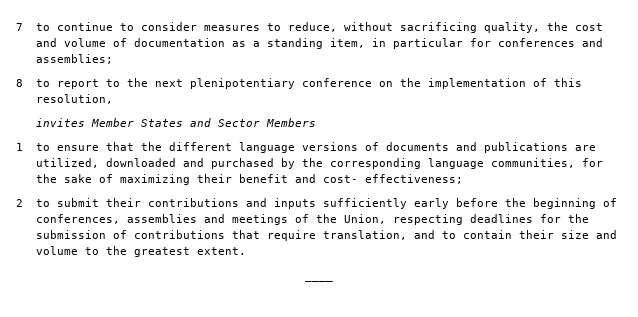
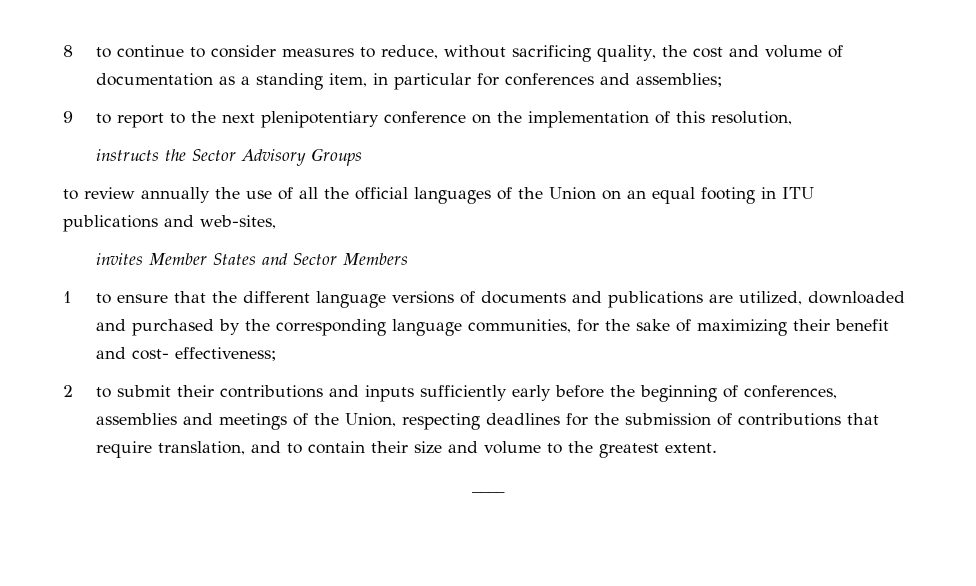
- 7 to continue to consider measures to reduce, without sacrificing quality, the cost and volume of documentation as a standing item, in particular for conferences and assemblies;
+ 8 to continue to consider measures to reduce, without sacrificing quality, the cost and volume of documentation as a standing item, in particular for conferences and assemblies;
- 8 to report to the next plenipotentiary conference on the implementation of this resolution,
+ 9 to report to the next plenipotentiary conference on the implementation of this resolution,
+ instructs the Sector Advisory Groups
+ to review annually the use of all the official languages of the Union on an equal footing in ITU publications and web-sites,

